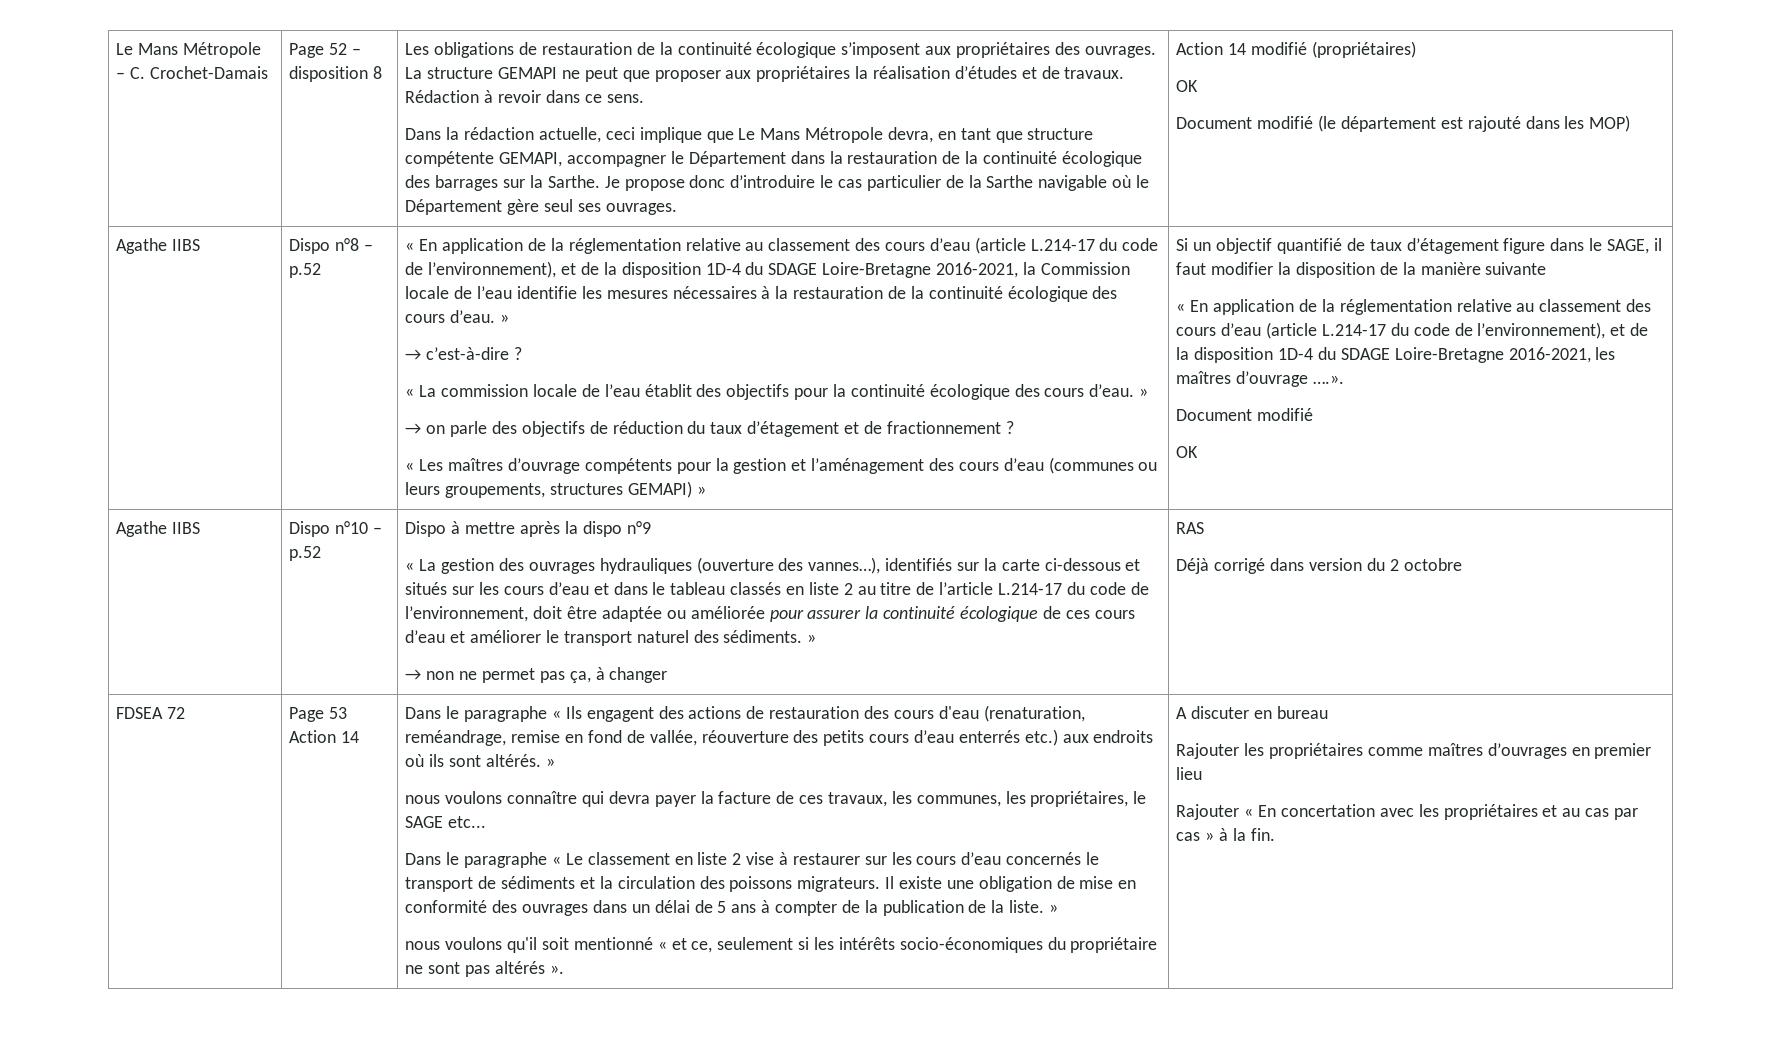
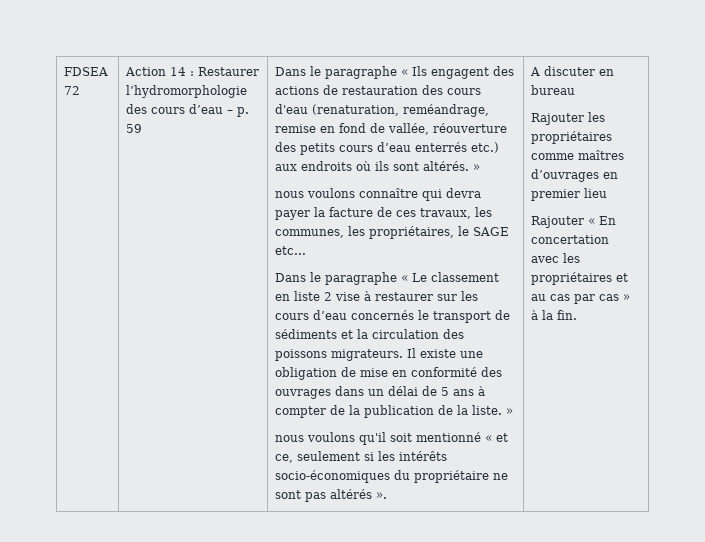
- Le Mans Métropole – C. Crochet-Damais | Page 52 – disposition 8 | Les obligations de restauration de la continuité écologique s’imposent aux propriétaires des ouvrages. La structure GEMAPI ne peut que proposer aux propriétaires la réalisation d’études et de travaux. Rédaction à revoir dans ce sens.
- Dans la rédaction actuelle, ceci implique que Le Mans Métropole devra, en tant que structure compétente GEMAPI, accompagner le Département dans la restauration de la continuité écologique des barrages sur la Sarthe. Je propose donc d’introduire le cas particulier de la Sarthe navigable où le Département gère seul ses ouvrages. | Action 14 modifié (propriétaires)
- OK
- Document modifié (le département est rajouté dans les MOP)
- Agathe IIBS | Dispo n°8 – p.52 | « En application de la réglementation relative au classement des cours d’eau (article L.214-17 du code de l’environnement), et de la disposition 1D-4 du SDAGE Loire-Bretagne 2016-2021, la Commission locale de l’eau identifie les mesures nécessaires à la restauration de la continuité écologique des cours d’eau. »
- → c’est-à-dire ?
- « La commission locale de l’eau établit des objectifs pour la continuité écologique des cours d’eau. »
- → on parle des objectifs de réduction du taux d’étagement et de fractionnement ?
- « Les maîtres d’ouvrage compétents pour la gestion et l’aménagement des cours d’eau (communes ou leurs groupements, structures GEMAPI) » | Si un objectif quantifié de taux d’étagement figure dans le SAGE, il faut modifier la disposition de la manière suivante
- « En application de la réglementation relative au classement des cours d’eau (article L.214-17 du code de l’environnement), et de la disposition 1D-4 du SDAGE Loire-Bretagne 2016-2021, les maîtres d’ouvrage ….».
- Document modifié
- OK
- Agathe IIBS | Dispo n°10 – p.52 | Dispo à mettre après la dispo n°9
- « La gestion des ouvrages hydrauliques (ouverture des vannes…), identifiés sur la carte ci-dessous et situés sur les cours d’eau et dans le tableau classés en liste 2 au titre de l’article L.214-17 du code de l’environnement, doit être adaptée ou améliorée pour assurer la continuité écologique de ces cours d’eau et améliorer le transport naturel des sédiments. »
- → non ne permet pas ça, à changer | RAS
- Déjà corrigé dans version du 2 octobre
- FDSEA 72 | Page 53 Action 14
+ FDSEA 72 | Action 14 : Restaurer l’hydromorphologie des cours d’eau – p. 59

